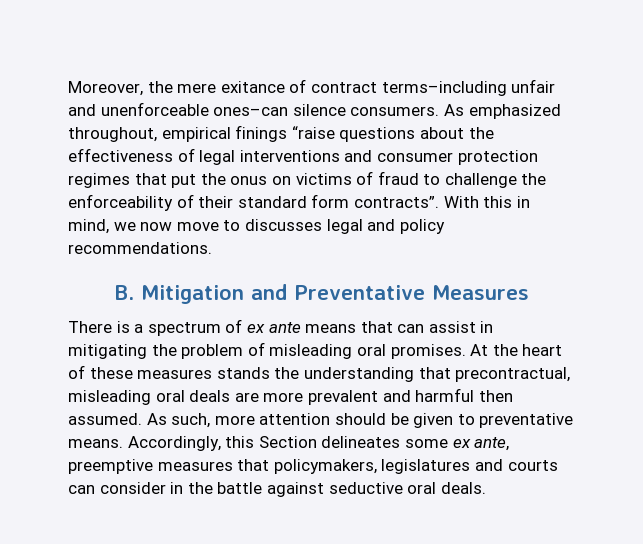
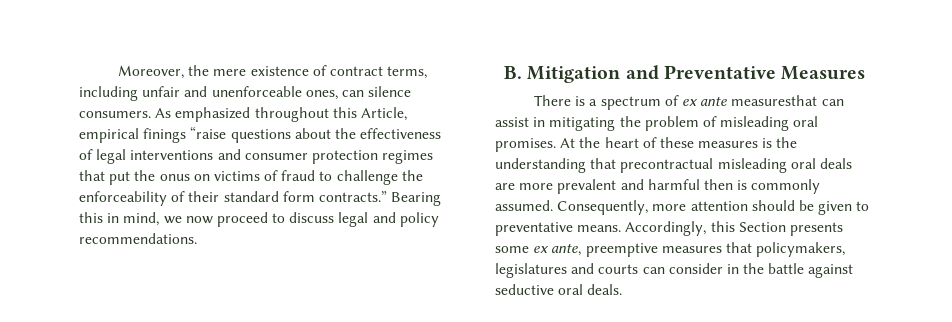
- Moreover, the mere exitance of contract terms–including unfair and unenforceable ones–can silence consumers.
+ Moreover, the mere existence of contract terms, including unfair and unenforceable ones, can silence consumers.
- As emphasized throughout, empirical finings “raise questions about the effectiveness of legal interventions and consumer protection regimes that put the onus on victims of fraud to challenge the enforceability of their standard form contracts”. With this in mind, we now move to discusses legal and policy recommendations.
+ As emphasized throughout this Article, empirical finings “raise questions about the effectiveness of legal interventions and consumer protection regimes that put the onus on victims of fraud to challenge the enforceability of their standard form contracts.” Bearing this in mind, we now proceed to discuss legal and policy recommendations.
- There is a spectrum of ex ante means that can assist in mitigating the problem of misleading oral promises.
+ There is a spectrum of ex ante measuresthat can assist in mitigating the problem of misleading oral promises.
- At the heart of these measures stands the understanding that precontractual, misleading oral deals are more prevalent and harmful then assumed. As such, more attention should be given to preventative means.
+ At the heart of these measures is the understanding that precontractual misleading oral deals are more prevalent and harmful then is commonly assumed. Consequently, more attention should be given to preventative means.
- Accordingly, this Section delineates some ex ante, preemptive measures that policymakers, legislatures and courts can consider in the battle against seductive oral deals.
+ Accordingly, this Section presents some ex ante, preemptive measures that policymakers, legislatures and courts can consider in the battle against seductive oral deals.

